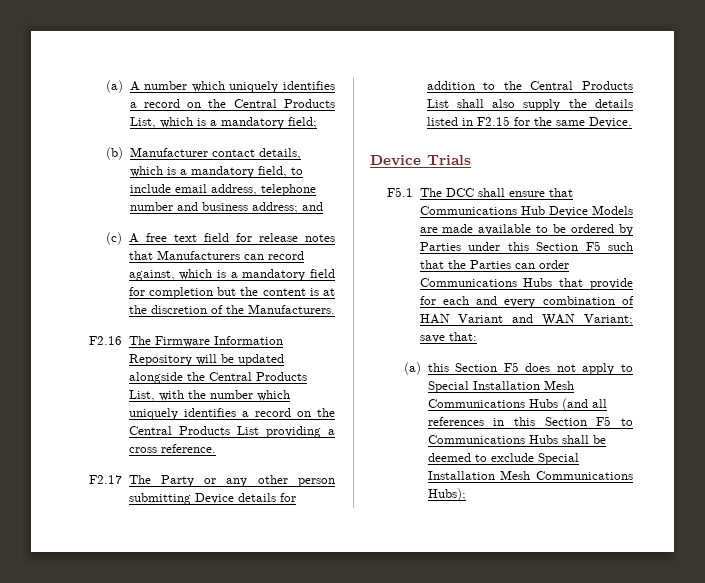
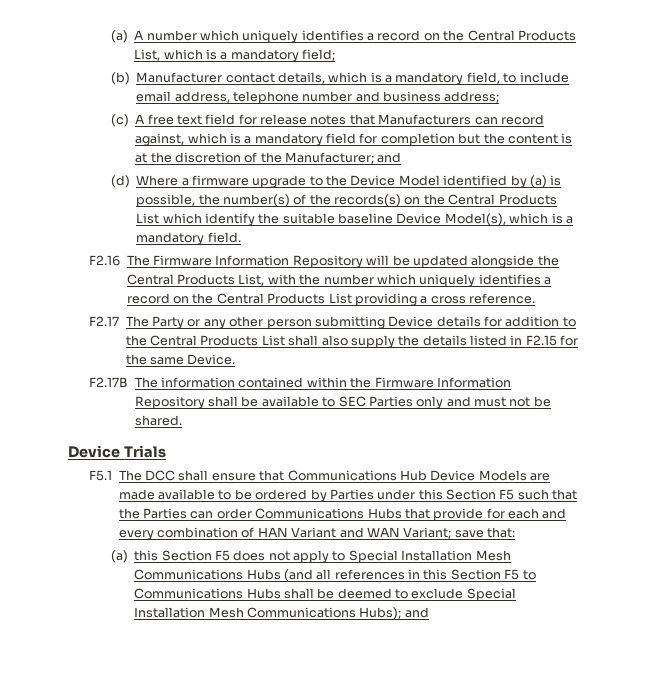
- (b) Manufacturer contact details, which is a mandatory field, to include email address, telephone number and business address; and
+ (b) Manufacturer contact details, which is a mandatory field, to include email address, telephone number and business address;
- (c) A free text field for release notes that Manufacturers can record against, which is a mandatory field for completion but the content is at the discretion of the Manufacturers.
+ (c) A free text field for release notes that Manufacturers can record against, which is a mandatory field for completion but the content is at the discretion of the Manufacturer; and
+ (d) Where a firmware upgrade to the Device Model identified by (a) is possible, the number(s) of the records(s) on the Central Products List which identify the suitable baseline Device Model(s), which is a mandatory field.
+ F2.17B The information contained within the Firmware Information Repository shall be available to SEC Parties only and must not be shared.
- (a) this Section F5 does not apply to Special Installation Mesh Communications Hubs (and all references in this Section F5 to Communications Hubs shall be deemed to exclude Special Installation Mesh Communications Hubs);
+ (a) this Section F5 does not apply to Special Installation Mesh Communications Hubs (and all references in this Section F5 to Communications Hubs shall be deemed to exclude Special Installation Mesh Communications Hubs); and

